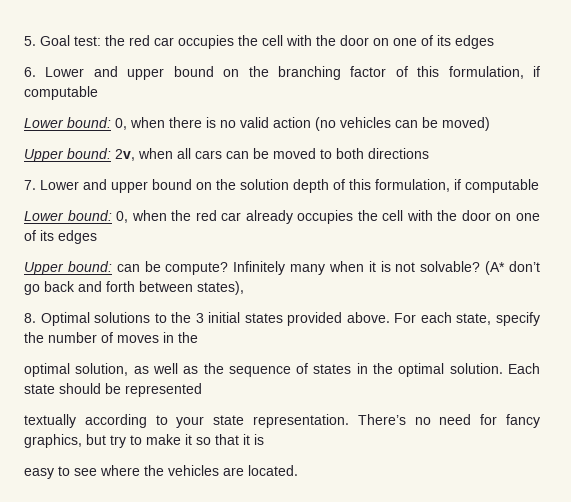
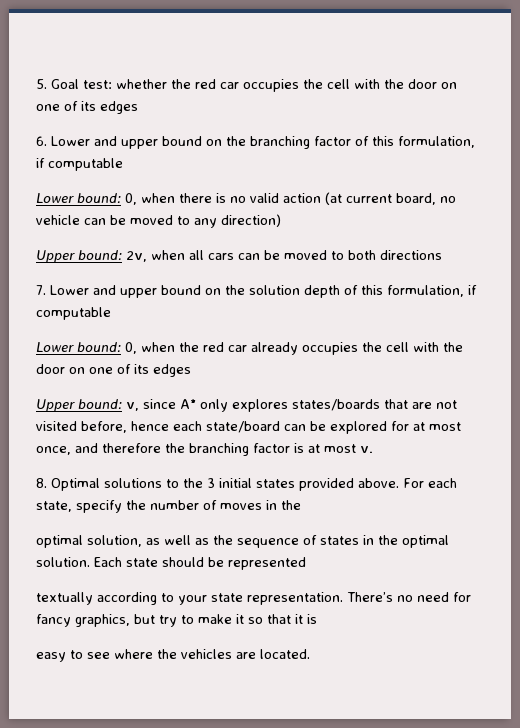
- 5. Goal test: the red car occupies the cell with the door on one of its edges
+ 5. Goal test: whether the red car occupies the cell with the door on one of its edges
- Lower bound: 0, when there is no valid action (no vehicles can be moved)
+ Lower bound: 0, when there is no valid action (at current board, no vehicle can be moved to any direction)
- Upper bound: can be compute? Infinitely many when it is not solvable? (A* don’t go back and forth between states),
+ Upper bound: v, since A* only explores states/boards that are not visited before, hence each state/board can be explored for at most once, and therefore the branching factor is at most v.

